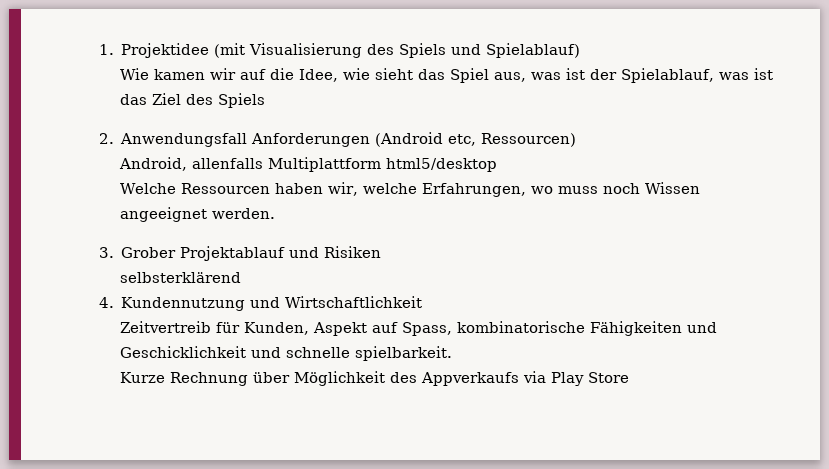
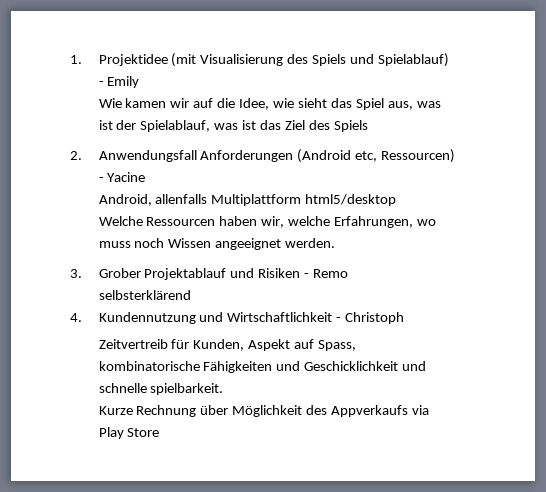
- 1. Projektidee (mit Visualisierung des Spiels und Spielablauf)
+ 1. Projektidee (mit Visualisierung des Spiels und Spielablauf) - Emily
- 2. Anwendungsfall Anforderungen (Android etc, Ressourcen)
+ 2. Anwendungsfall Anforderungen (Android etc, Ressourcen) - Yacine
- 3. Grober Projektablauf und Risiken
+ 3. Grober Projektablauf und Risiken - Remo
- 4. Kundennutzung und Wirtschaftlichkeit
+ 4. Kundennutzung und Wirtschaftlichkeit - Christoph

